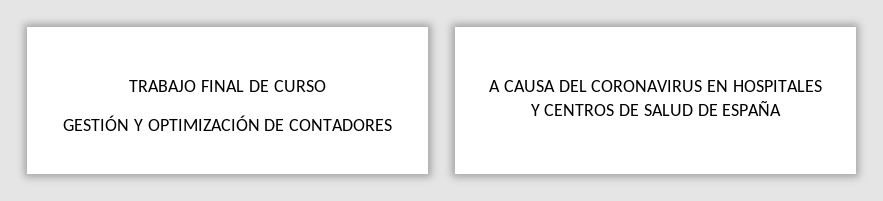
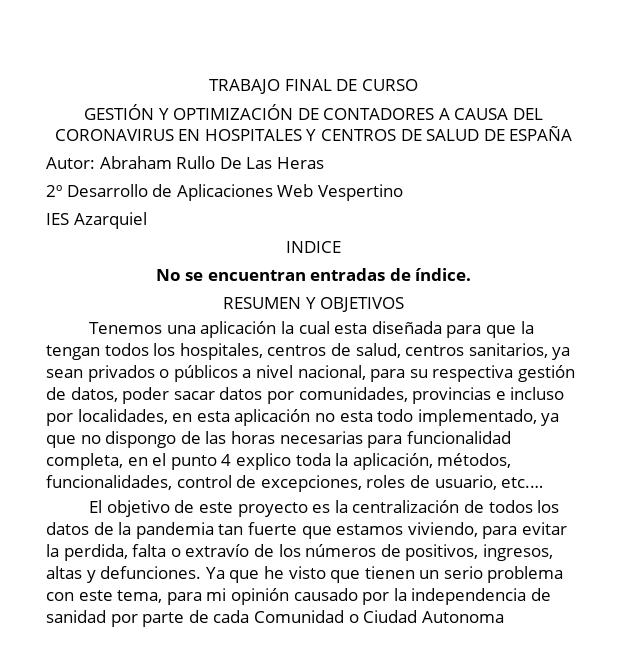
+ Autor: Abraham Rullo De Las Heras
+ 2º Desarrollo de Aplicaciones Web Vespertino
+ IES Azarquiel
+ INDICE
+ No se encuentran entradas de índice.
+ RESUMEN Y OBJETIVOS
+ Tenemos una aplicación la cual esta diseñada para que la tengan todos los hospitales, centros de salud, centros sanitarios, ya sean privados o públicos a nivel nacional, para su respectiva gestión de datos, poder sacar datos por comunidades, provincias e incluso por localidades, en esta aplicación no esta todo implementado, ya que no dispongo de las horas necesarias para funcionalidad completa, en el punto 4 explico toda la aplicación, métodos, funcionalidades, control de excepciones, roles de usuario, etc.…
+ El objetivo de este proyecto es la centralización de todos los datos de la pandemia tan fuerte que estamos viviendo, para evitar la perdida, falta o extravío de los números de positivos, ingresos, altas y defunciones. Ya que he visto que tienen un serio problema con este tema, para mi opinión causado por la independencia de sanidad por parte de cada Comunidad o Ciudad Autonoma

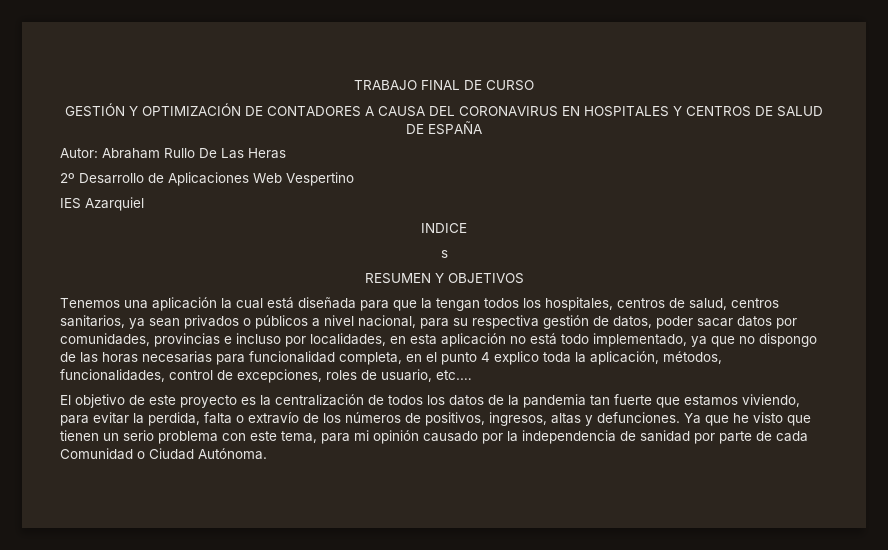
- No se encuentran entradas de índice.
+ s
- Tenemos una aplicación la cual esta diseñada para que la tengan todos los hospitales, centros de salud, centros sanitarios, ya sean privados o públicos a nivel nacional, para su respectiva gestión de datos, poder sacar datos por comunidades, provincias e incluso por localidades, en esta aplicación no esta todo implementado, ya que no dispongo de las horas necesarias para funcionalidad completa, en el punto 4 explico toda la aplicación, métodos, funcionalidades, control de excepciones, roles de usuario, etc.…
+ Tenemos una aplicación la cual está diseñada para que la tengan todos los hospitales, centros de salud, centros sanitarios, ya sean privados o públicos a nivel nacional, para su respectiva gestión de datos, poder sacar datos por comunidades, provincias e incluso por localidades, en esta aplicación no está todo implementado, ya que no dispongo de las horas necesarias para funcionalidad completa, en el punto 4 explico toda la aplicación, métodos, funcionalidades, control de excepciones, roles de usuario, etc.…
- Ya que he visto que tienen un serio problema con este tema, para mi opinión causado por la independencia de sanidad por parte de cada Comunidad o Ciudad Autonoma
+ Ya que he visto que tienen un serio problema con este tema, para mi opinión causado por la independencia de sanidad por parte de cada Comunidad o Ciudad Autónoma.

